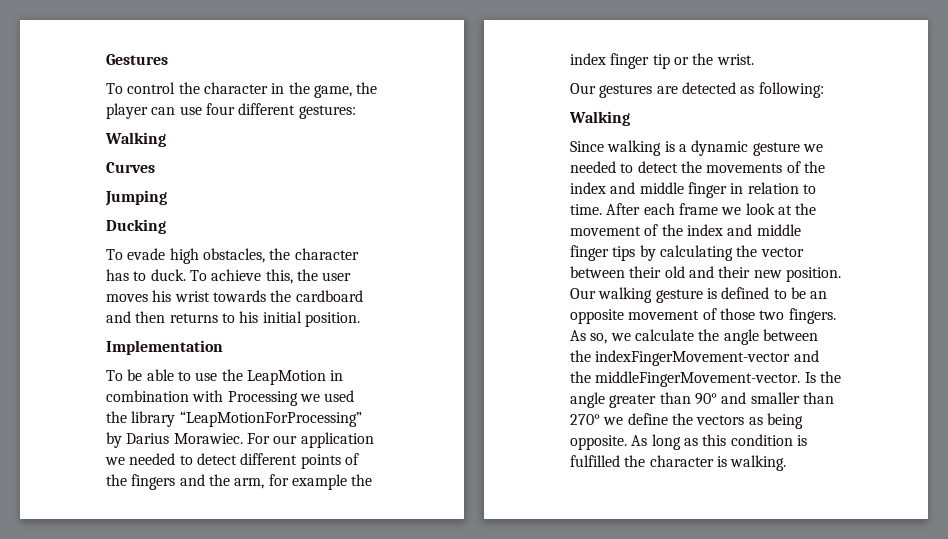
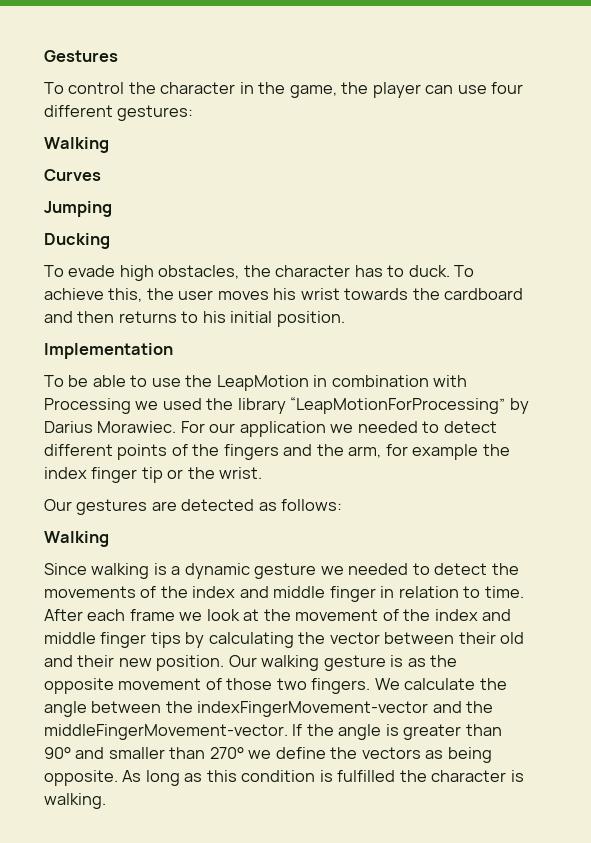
- Our gestures are detected as following:
+ Our gestures are detected as follows:
- Our walking gesture is defined to be an opposite movement of those two fingers.
+ Our walking gesture is as the opposite movement of those two fingers.
- As so, we calculate the angle between the indexFingerMovement-vector and the middleFingerMovement-vector.
+ We calculate the angle between the indexFingerMovement-vector and the middleFingerMovement-vector.
- Is the angle greater than 90° and smaller than 270° we define the vectors as being opposite.
+ If the angle is greater than 90° and smaller than 270° we define the vectors as being opposite.

